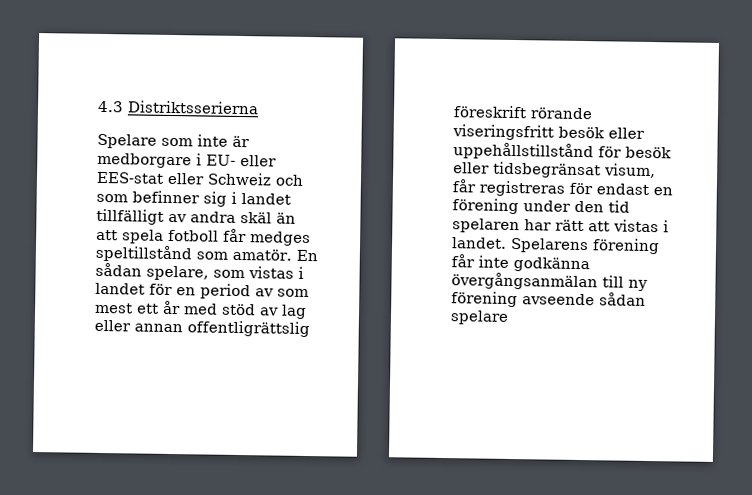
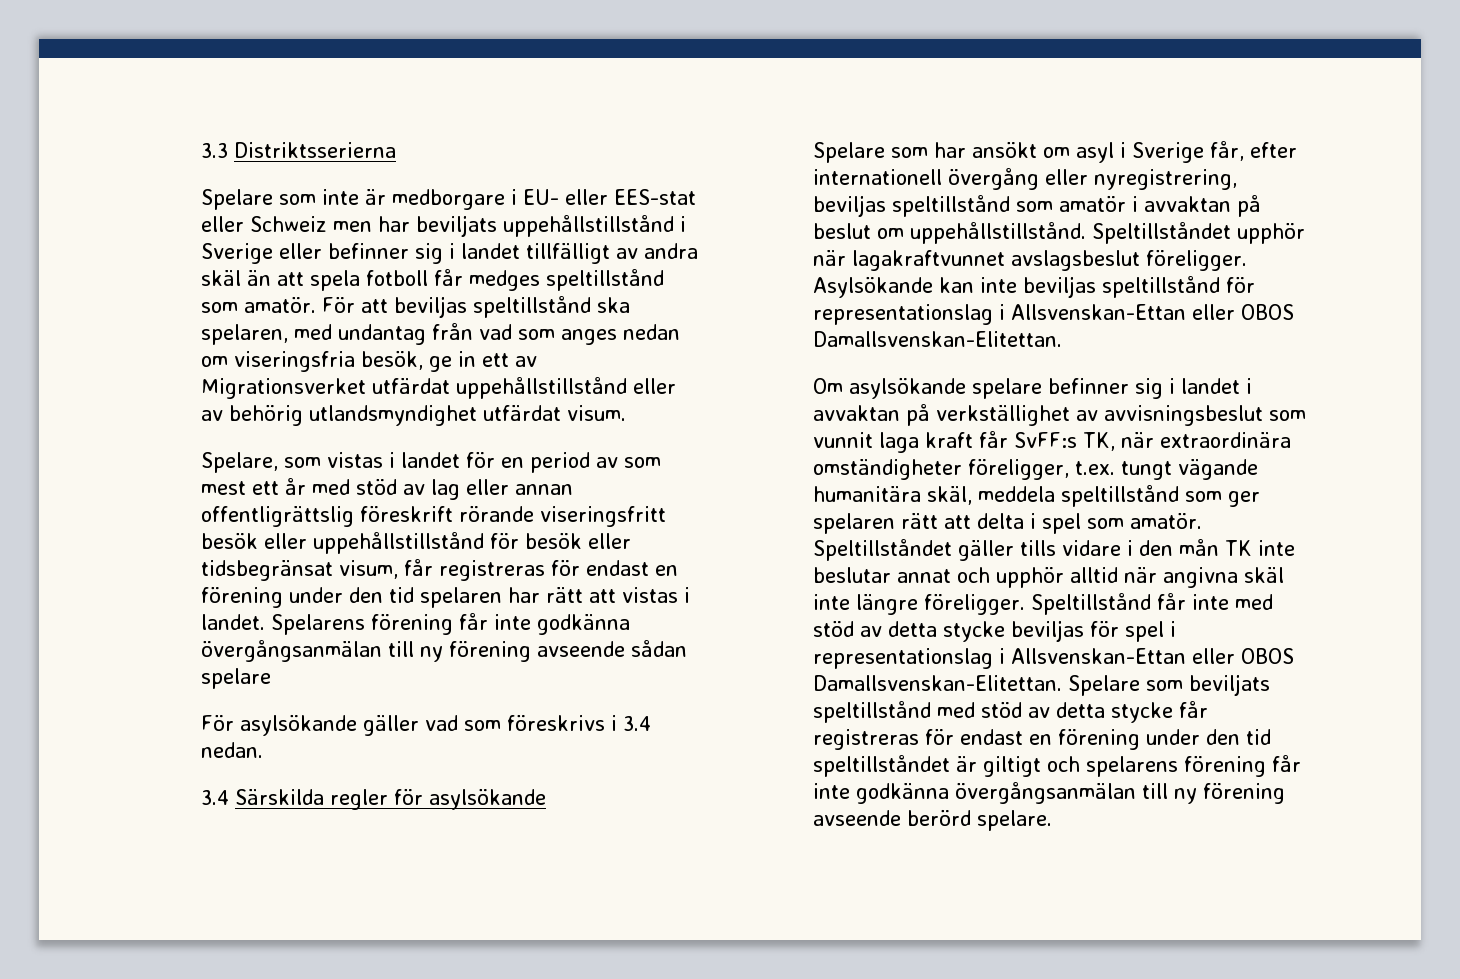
- 4.3 Distriktsserierna
+ 3.3 Distriktsserierna
- Spelare som inte är medborgare i EU- eller EES-stat eller Schweiz och som befinner sig i landet tillfälligt av andra skäl än att spela fotboll får medges speltillstånd som amatör.
+ Spelare som inte är medborgare i EU- eller EES-stat eller Schweiz men har beviljats uppehållstillstånd i Sverige eller befinner sig i landet tillfälligt av andra skäl än att spela fotboll får medges speltillstånd som amatör.
- En sådan spelare, som vistas i landet för en period av som mest ett år med stöd av lag eller annan offentligrättslig föreskrift rörande viseringsfritt besök eller uppehållstillstånd för besök eller tidsbegränsat visum, får registreras för endast en förening under den tid spelaren har rätt att vistas i landet.
+ För att beviljas speltillstånd ska spelaren, med undantag från vad som anges nedan om viseringsfria besök, ge in ett av Migrationsverket utfärdat uppehållstillstånd eller av behörig utlandsmyndighet utfärdat visum.
+ Spelare, som vistas i landet för en period av som mest ett år med stöd av lag eller annan offentligrättslig föreskrift rörande viseringsfritt besök eller uppehållstillstånd för besök eller tidsbegränsat visum, får registreras för endast en förening under den tid spelaren har rätt att vistas i landet.
+ För asylsökande gäller vad som föreskrivs i 3.4 nedan.
+ 3.4 Särskilda regler för asylsökande
+ Spelare som har ansökt om asyl i Sverige får, efter internationell övergång eller nyregistrering, beviljas speltillstånd som amatör i avvaktan på beslut om uppehållstillstånd. Speltillståndet upphör när lagakraftvunnet avslagsbeslut föreligger. Asylsökande kan inte beviljas speltillstånd för representationslag i Allsvenskan-Ettan eller OBOS Damallsvenskan-Elitettan.
+ Om asylsökande spelare befinner sig i landet i avvaktan på verkställighet av avvisningsbeslut som vunnit laga kraft får SvFF:s TK, när extraordinära omständigheter föreligger, t.ex. tungt vägande humanitära skäl, meddela speltillstånd som ger spelaren rätt att delta i spel som amatör. Speltillståndet gäller tills vidare i den mån TK inte beslutar annat och upphör alltid när angivna skäl inte längre föreligger. Speltillstånd får inte med stöd av detta stycke beviljas för spel i representationslag i Allsvenskan-Ettan eller OBOS Damallsvenskan-Elitettan. Spelare som beviljats speltillstånd med stöd av detta stycke får registreras för endast en förening under den tid speltillståndet är giltigt och spelarens förening får inte godkänna övergångsanmälan till ny förening avseende berörd spelare.

